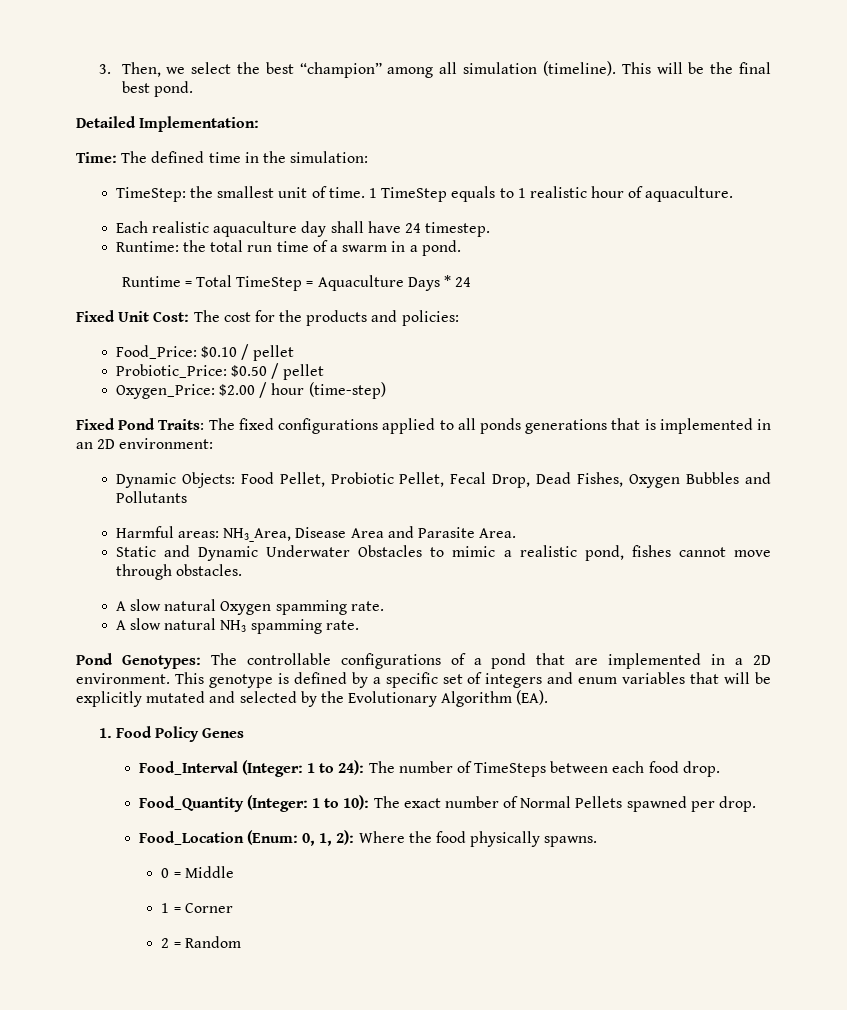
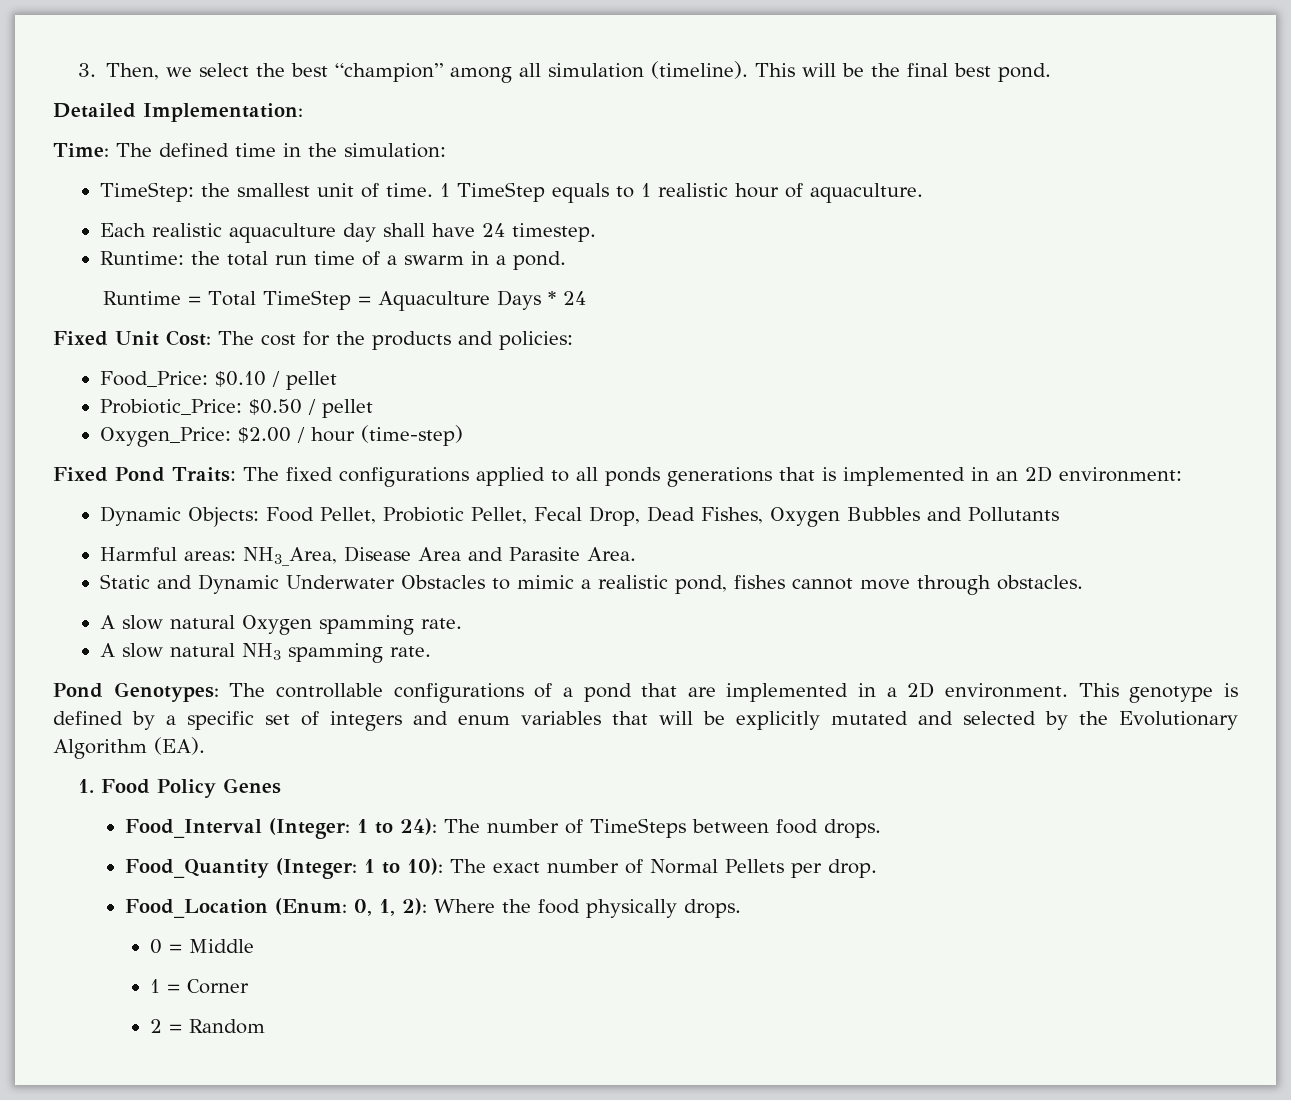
- Food_Interval (Integer: 1 to 24): The number of TimeSteps between each food drop.
+ Food_Interval (Integer: 1 to 24): The number of TimeSteps between food drops.
- Food_Quantity (Integer: 1 to 10): The exact number of Normal Pellets spawned per drop.
+ Food_Quantity (Integer: 1 to 10): The exact number of Normal Pellets per drop.
- Food_Location (Enum: 0, 1, 2): Where the food physically spawns.
+ Food_Location (Enum: 0, 1, 2): Where the food physically drops.

